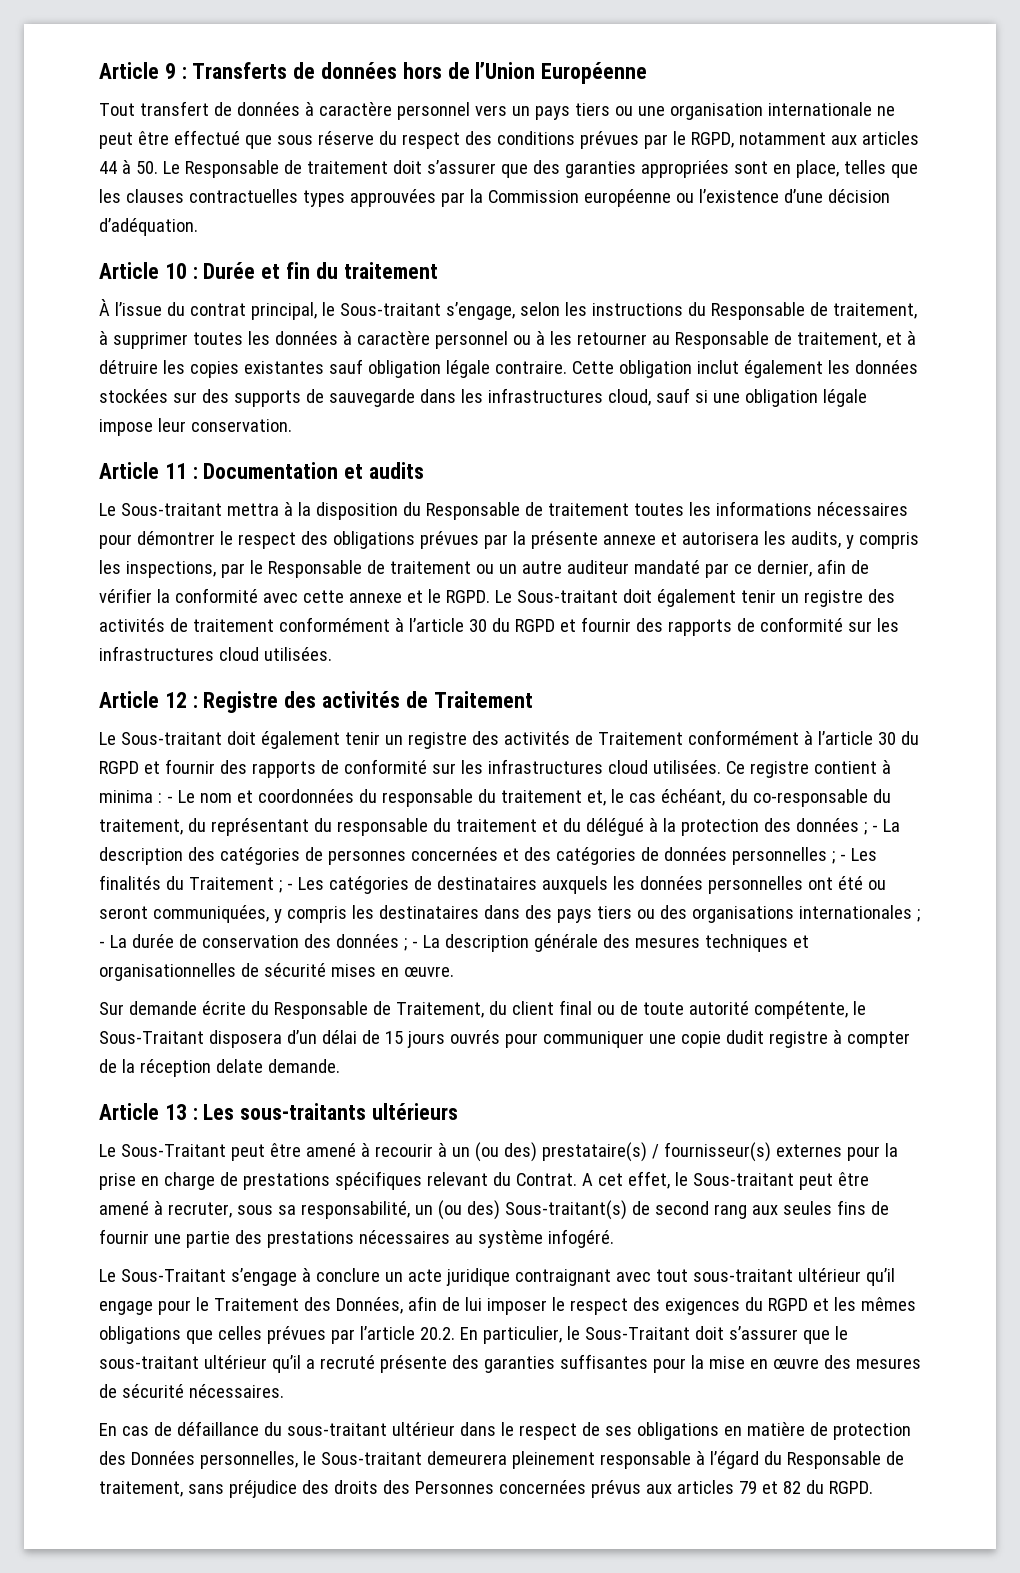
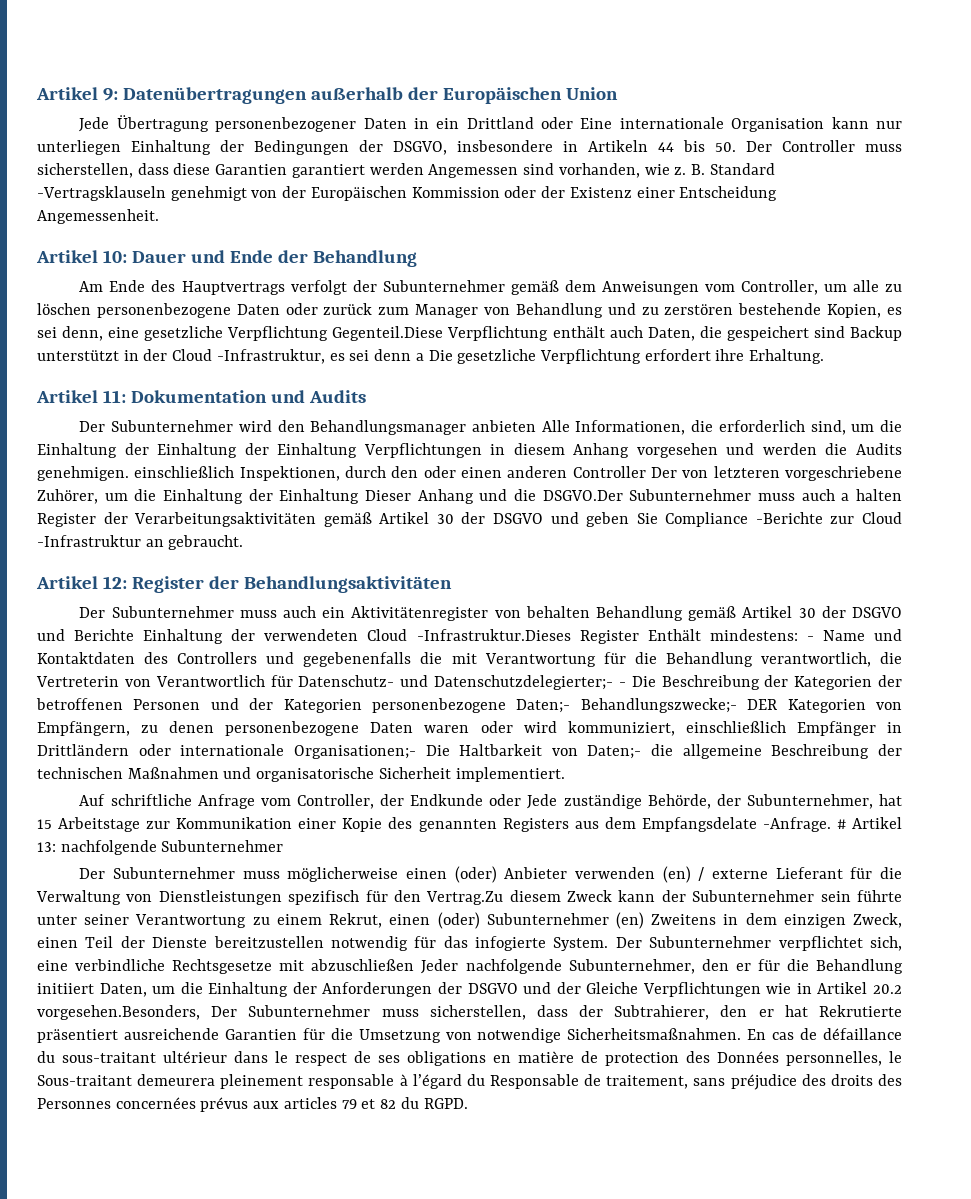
- Article 9 : Transferts de données hors de l’Union Européenne
- Tout transfert de données à caractère personnel vers un pays tiers ou une organisation internationale ne peut être effectué que sous réserve du respect des conditions prévues par le RGPD, notamment aux articles 44 à 50. Le Responsable de traitement doit s’assurer que des garanties appropriées sont en place, telles que les clauses contractuelles types approuvées par la Commission européenne ou l’existence d’une décision d’adéquation.
- Article 10 : Durée et fin du traitement
- À l’issue du contrat principal, le Sous-traitant s’engage, selon les instructions du Responsable de traitement, à supprimer toutes les données à caractère personnel ou à les retourner au Responsable de traitement, et à détruire les copies existantes sauf obligation légale contraire. Cette obligation inclut également les données stockées sur des supports de sauvegarde dans les infrastructures cloud, sauf si une obligation légale impose leur conservation.
- Article 11 : Documentation et audits
- Le Sous-traitant mettra à la disposition du Responsable de traitement toutes les informations nécessaires pour démontrer le respect des obligations prévues par la présente annexe et autorisera les audits, y compris les inspections, par le Responsable de traitement ou un autre auditeur mandaté par ce dernier, afin de vérifier la conformité avec cette annexe et le RGPD. Le Sous-traitant doit également tenir un registre des activités de traitement conformément à l’article 30 du RGPD et fournir des rapports de conformité sur les infrastructures cloud utilisées.
- Article 12 : Registre des activités de Traitement
- Le Sous-traitant doit également tenir un registre des activités de Traitement conformément à l’article 30 du RGPD et fournir des rapports de conformité sur les infrastructures cloud utilisées. Ce registre contient à minima : - Le nom et coordonnées du responsable du traitement et, le cas échéant, du co-responsable du traitement, du représentant du responsable du traitement et du délégué à la protection des données ; - La description des catégories de personnes concernées et des catégories de données personnelles ; - Les finalités du Traitement ; - Les catégories de destinataires auxquels les données personnelles ont été ou seront communiquées, y compris les destinataires dans des pays tiers ou des organisations internationales ; - La durée de conservation des données ; - La description générale des mesures techniques et organisationnelles de sécurité mises en œuvre.
- Sur demande écrite du Responsable de Traitement, du client final ou de toute autorité compétente, le Sous-Traitant disposera d’un délai de 15 jours ouvrés pour communiquer une copie dudit registre à compter de la réception delate demande.
- Article 13 : Les sous-traitants ultérieurs
- Le Sous-Traitant peut être amené à recourir à un (ou des) prestataire(s) / fournisseur(s) externes pour la prise en charge de prestations spécifiques relevant du Contrat. A cet effet, le Sous-traitant peut être amené à recruter, sous sa responsabilité, un (ou des) Sous-traitant(s) de second rang aux seules fins de fournir une partie des prestations nécessaires au système infogéré.
- Le Sous-Traitant s’engage à conclure un acte juridique contraignant avec tout sous-traitant ultérieur qu’il engage pour le Traitement des Données, afin de lui imposer le respect des exigences du RGPD et les mêmes obligations que celles prévues par l’article 20.2. En particulier, le Sous-Traitant doit s’assurer que le sous-traitant ultérieur qu’il a recruté présente des garanties suffisantes pour la mise en œuvre des mesures de sécurité nécessaires.
- En cas de défaillance du sous-traitant ultérieur dans le respect de ses obligations en matière de protection des Données personnelles, le Sous-traitant demeurera pleinement responsable à l’égard du Responsable de traitement, sans préjudice des droits des Personnes concernées prévus aux articles 79 et 82 du RGPD.
+ Artikel 9: Datenübertragungen außerhalb der Europäischen Union
+ Jede Übertragung personenbezogener Daten in ein Drittland oder Eine internationale Organisation kann nur unterliegen Einhaltung der Bedingungen der DSGVO, insbesondere in Artikeln 44 bis 50. Der Controller muss sicherstellen, dass diese Garantien garantiert werden Angemessen sind vorhanden, wie z. B. Standard -Vertragsklauseln genehmigt von der Europäischen Kommission oder der Existenz einer Entscheidung Angemessenheit.
+ Artikel 10: Dauer und Ende der Behandlung
+ Am Ende des Hauptvertrags verfolgt der Subunternehmer gemäß dem Anweisungen vom Controller, um alle zu löschen personenbezogene Daten oder zurück zum Manager von Behandlung und zu zerstören bestehende Kopien, es sei denn, eine gesetzliche Verpflichtung Gegenteil.Diese Verpflichtung enthält auch Daten, die gespeichert sind Backup unterstützt in der Cloud -Infrastruktur, es sei denn a Die gesetzliche Verpflichtung erfordert ihre Erhaltung.
+ Artikel 11: Dokumentation und Audits
+ Der Subunternehmer wird den Behandlungsmanager anbieten Alle Informationen, die erforderlich sind, um die Einhaltung der Einhaltung der Einhaltung Verpflichtungen in diesem Anhang vorgesehen und werden die Audits genehmigen. einschließlich Inspektionen, durch den oder einen anderen Controller Der von letzteren vorgeschriebene Zuhörer, um die Einhaltung der Einhaltung Dieser Anhang und die DSGVO.Der Subunternehmer muss auch a halten Register der Verarbeitungsaktivitäten gemäß Artikel 30 der DSGVO und geben Sie Compliance -Berichte zur Cloud -Infrastruktur an gebraucht.
+ Artikel 12: Register der Behandlungsaktivitäten
+ Der Subunternehmer muss auch ein Aktivitätenregister von behalten Behandlung gemäß Artikel 30 der DSGVO und Berichte Einhaltung der verwendeten Cloud -Infrastruktur.Dieses Register Enthält mindestens: - Name und Kontaktdaten des Controllers und gegebenenfalls die mit Verantwortung für die Behandlung verantwortlich, die Vertreterin von Verantwortlich für Datenschutz- und Datenschutzdelegierter;- - Die Beschreibung der Kategorien der betroffenen Personen und der Kategorien personenbezogene Daten;- Behandlungszwecke;- DER Kategorien von Empfängern, zu denen personenbezogene Daten waren oder wird kommuniziert, einschließlich Empfänger in Drittländern oder internationale Organisationen;- Die Haltbarkeit von Daten;- die allgemeine Beschreibung der technischen Maßnahmen und organisatorische Sicherheit implementiert.
+ Auf schriftliche Anfrage vom Controller, der Endkunde oder Jede zuständige Behörde, der Subunternehmer, hat 15 Arbeitstage zur Kommunikation einer Kopie des genannten Registers aus dem Empfangsdelate -Anfrage. # Artikel 13: nachfolgende Subunternehmer
+ Der Subunternehmer muss möglicherweise einen (oder) Anbieter verwenden (en) / externe Lieferant für die Verwaltung von Dienstleistungen spezifisch für den Vertrag.Zu diesem Zweck kann der Subunternehmer sein führte unter seiner Verantwortung zu einem Rekrut, einen (oder) Subunternehmer (en) Zweitens in dem einzigen Zweck, einen Teil der Dienste bereitzustellen notwendig für das infogierte System. Der Subunternehmer verpflichtet sich, eine verbindliche Rechtsgesetze mit abzuschließen Jeder nachfolgende Subunternehmer, den er für die Behandlung initiiert Daten, um die Einhaltung der Anforderungen der DSGVO und der Gleiche Verpflichtungen wie in Artikel 20.2 vorgesehen.Besonders, Der Subunternehmer muss sicherstellen, dass der Subtrahierer, den er hat Rekrutierte präsentiert ausreichende Garantien für die Umsetzung von notwendige Sicherheitsmaßnahmen. En cas de défaillance du sous-traitant ultérieur dans le respect de ses obligations en matière de protection des Données personnelles, le Sous-traitant demeurera pleinement responsable à l’égard du Responsable de traitement, sans préjudice des droits des Personnes concernées prévus aux articles 79 et 82 du RGPD.

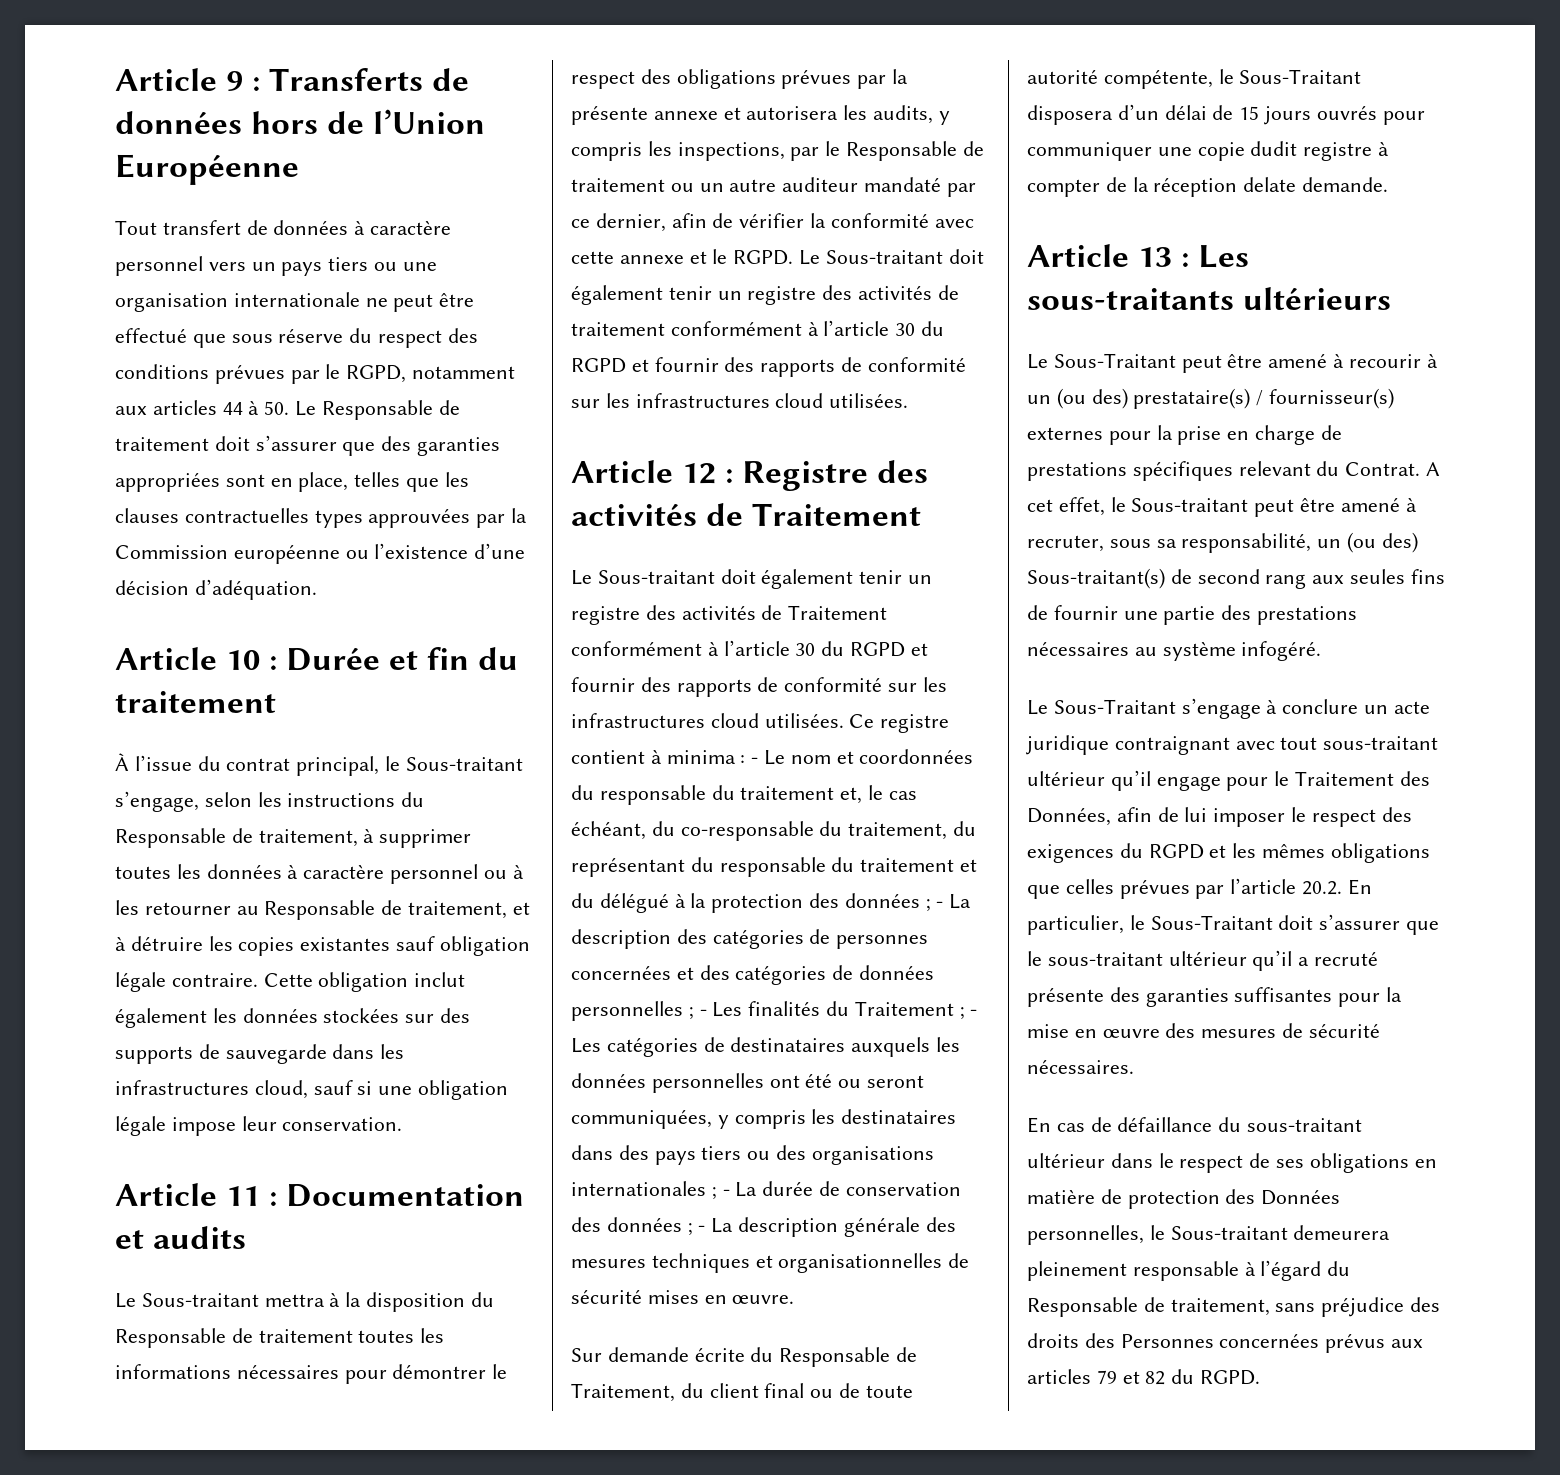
- Artikel 9: Datenübertragungen außerhalb der Europäischen Union
- Jede Übertragung personenbezogener Daten in ein Drittland oder Eine internationale Organisation kann nur unterliegen Einhaltung der Bedingungen der DSGVO, insbesondere in Artikeln 44 bis 50. Der Controller muss sicherstellen, dass diese Garantien garantiert werden Angemessen sind vorhanden, wie z. B. Standard -Vertragsklauseln genehmigt von der Europäischen Kommission oder der Existenz einer Entscheidung Angemessenheit.
- Artikel 10: Dauer und Ende der Behandlung
- Am Ende des Hauptvertrags verfolgt der Subunternehmer gemäß dem Anweisungen vom Controller, um alle zu löschen personenbezogene Daten oder zurück zum Manager von Behandlung und zu zerstören bestehende Kopien, es sei denn, eine gesetzliche Verpflichtung Gegenteil.Diese Verpflichtung enthält auch Daten, die gespeichert sind Backup unterstützt in der Cloud -Infrastruktur, es sei denn a Die gesetzliche Verpflichtung erfordert ihre Erhaltung.
- Artikel 11: Dokumentation und Audits
- Der Subunternehmer wird den Behandlungsmanager anbieten Alle Informationen, die erforderlich sind, um die Einhaltung der Einhaltung der Einhaltung Verpflichtungen in diesem Anhang vorgesehen und werden die Audits genehmigen. einschließlich Inspektionen, durch den oder einen anderen Controller Der von letzteren vorgeschriebene Zuhörer, um die Einhaltung der Einhaltung Dieser Anhang und die DSGVO.Der Subunternehmer muss auch a halten Register der Verarbeitungsaktivitäten gemäß Artikel 30 der DSGVO und geben Sie Compliance -Berichte zur Cloud -Infrastruktur an gebraucht.
- Artikel 12: Register der Behandlungsaktivitäten
- Der Subunternehmer muss auch ein Aktivitätenregister von behalten Behandlung gemäß Artikel 30 der DSGVO und Berichte Einhaltung der verwendeten Cloud -Infrastruktur.Dieses Register Enthält mindestens: - Name und Kontaktdaten des Controllers und gegebenenfalls die mit Verantwortung für die Behandlung verantwortlich, die Vertreterin von Verantwortlich für Datenschutz- und Datenschutzdelegierter;- - Die Beschreibung der Kategorien der betroffenen Personen und der Kategorien personenbezogene Daten;- Behandlungszwecke;- DER Kategorien von Empfängern, zu denen personenbezogene Daten waren oder wird kommuniziert, einschließlich Empfänger in Drittländern oder internationale Organisationen;- Die Haltbarkeit von Daten;- die allgemeine Beschreibung der technischen Maßnahmen und organisatorische Sicherheit implementiert.
- Auf schriftliche Anfrage vom Controller, der Endkunde oder Jede zuständige Behörde, der Subunternehmer, hat 15 Arbeitstage zur Kommunikation einer Kopie des genannten Registers aus dem Empfangsdelate -Anfrage. # Artikel 13: nachfolgende Subunternehmer
- Der Subunternehmer muss möglicherweise einen (oder) Anbieter verwenden (en) / externe Lieferant für die Verwaltung von Dienstleistungen spezifisch für den Vertrag.Zu diesem Zweck kann der Subunternehmer sein führte unter seiner Verantwortung zu einem Rekrut, einen (oder) Subunternehmer (en) Zweitens in dem einzigen Zweck, einen Teil der Dienste bereitzustellen notwendig für das infogierte System. Der Subunternehmer verpflichtet sich, eine verbindliche Rechtsgesetze mit abzuschließen Jeder nachfolgende Subunternehmer, den er für die Behandlung initiiert Daten, um die Einhaltung der Anforderungen der DSGVO und der Gleiche Verpflichtungen wie in Artikel 20.2 vorgesehen.Besonders, Der Subunternehmer muss sicherstellen, dass der Subtrahierer, den er hat Rekrutierte präsentiert ausreichende Garantien für die Umsetzung von notwendige Sicherheitsmaßnahmen. En cas de défaillance du sous-traitant ultérieur dans le respect de ses obligations en matière de protection des Données personnelles, le Sous-traitant demeurera pleinement responsable à l’égard du Responsable de traitement, sans préjudice des droits des Personnes concernées prévus aux articles 79 et 82 du RGPD.
+ Article 9 : Transferts de données hors de l’Union Européenne
+ Tout transfert de données à caractère personnel vers un pays tiers ou une organisation internationale ne peut être effectué que sous réserve du respect des conditions prévues par le RGPD, notamment aux articles 44 à 50. Le Responsable de traitement doit s’assurer que des garanties appropriées sont en place, telles que les clauses contractuelles types approuvées par la Commission européenne ou l’existence d’une décision d’adéquation.
+ Article 10 : Durée et fin du traitement
+ À l’issue du contrat principal, le Sous-traitant s’engage, selon les instructions du Responsable de traitement, à supprimer toutes les données à caractère personnel ou à les retourner au Responsable de traitement, et à détruire les copies existantes sauf obligation légale contraire. Cette obligation inclut également les données stockées sur des supports de sauvegarde dans les infrastructures cloud, sauf si une obligation légale impose leur conservation.
+ Article 11 : Documentation et audits
+ Le Sous-traitant mettra à la disposition du Responsable de traitement toutes les informations nécessaires pour démontrer le respect des obligations prévues par la présente annexe et autorisera les audits, y compris les inspections, par le Responsable de traitement ou un autre auditeur mandaté par ce dernier, afin de vérifier la conformité avec cette annexe et le RGPD. Le Sous-traitant doit également tenir un registre des activités de traitement conformément à l’article 30 du RGPD et fournir des rapports de conformité sur les infrastructures cloud utilisées.
+ Article 12 : Registre des activités de Traitement
+ Le Sous-traitant doit également tenir un registre des activités de Traitement conformément à l’article 30 du RGPD et fournir des rapports de conformité sur les infrastructures cloud utilisées. Ce registre contient à minima : - Le nom et coordonnées du responsable du traitement et, le cas échéant, du co-responsable du traitement, du représentant du responsable du traitement et du délégué à la protection des données ; - La description des catégories de personnes concernées et des catégories de données personnelles ; - Les finalités du Traitement ; - Les catégories de destinataires auxquels les données personnelles ont été ou seront communiquées, y compris les destinataires dans des pays tiers ou des organisations internationales ; - La durée de conservation des données ; - La description générale des mesures techniques et organisationnelles de sécurité mises en œuvre.
+ Sur demande écrite du Responsable de Traitement, du client final ou de toute autorité compétente, le Sous-Traitant disposera d’un délai de 15 jours ouvrés pour communiquer une copie dudit registre à compter de la réception delate demande.
+ Article 13 : Les sous-traitants ultérieurs
+ Le Sous-Traitant peut être amené à recourir à un (ou des) prestataire(s) / fournisseur(s) externes pour la prise en charge de prestations spécifiques relevant du Contrat. A cet effet, le Sous-traitant peut être amené à recruter, sous sa responsabilité, un (ou des) Sous-traitant(s) de second rang aux seules fins de fournir une partie des prestations nécessaires au système infogéré.
+ Le Sous-Traitant s’engage à conclure un acte juridique contraignant avec tout sous-traitant ultérieur qu’il engage pour le Traitement des Données, afin de lui imposer le respect des exigences du RGPD et les mêmes obligations que celles prévues par l’article 20.2. En particulier, le Sous-Traitant doit s’assurer que le sous-traitant ultérieur qu’il a recruté présente des garanties suffisantes pour la mise en œuvre des mesures de sécurité nécessaires.
+ En cas de défaillance du sous-traitant ultérieur dans le respect de ses obligations en matière de protection des Données personnelles, le Sous-traitant demeurera pleinement responsable à l’égard du Responsable de traitement, sans préjudice des droits des Personnes concernées prévus aux articles 79 et 82 du RGPD.

